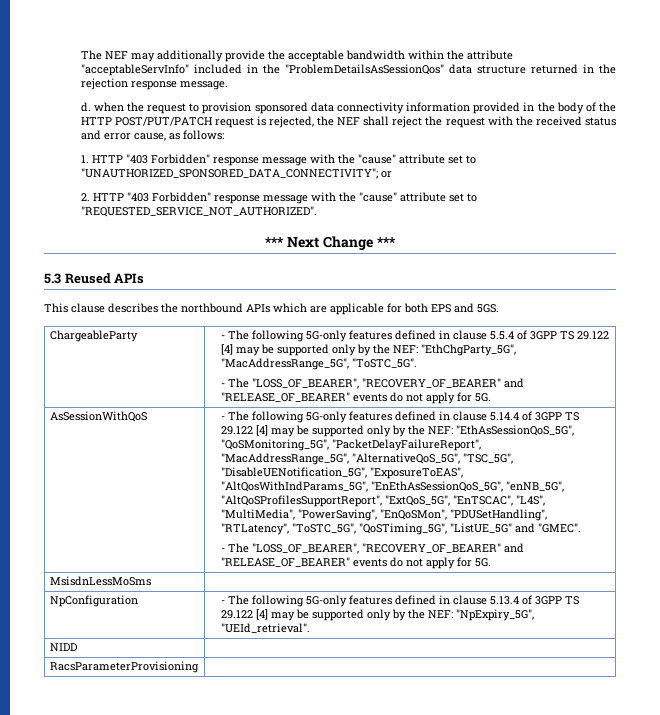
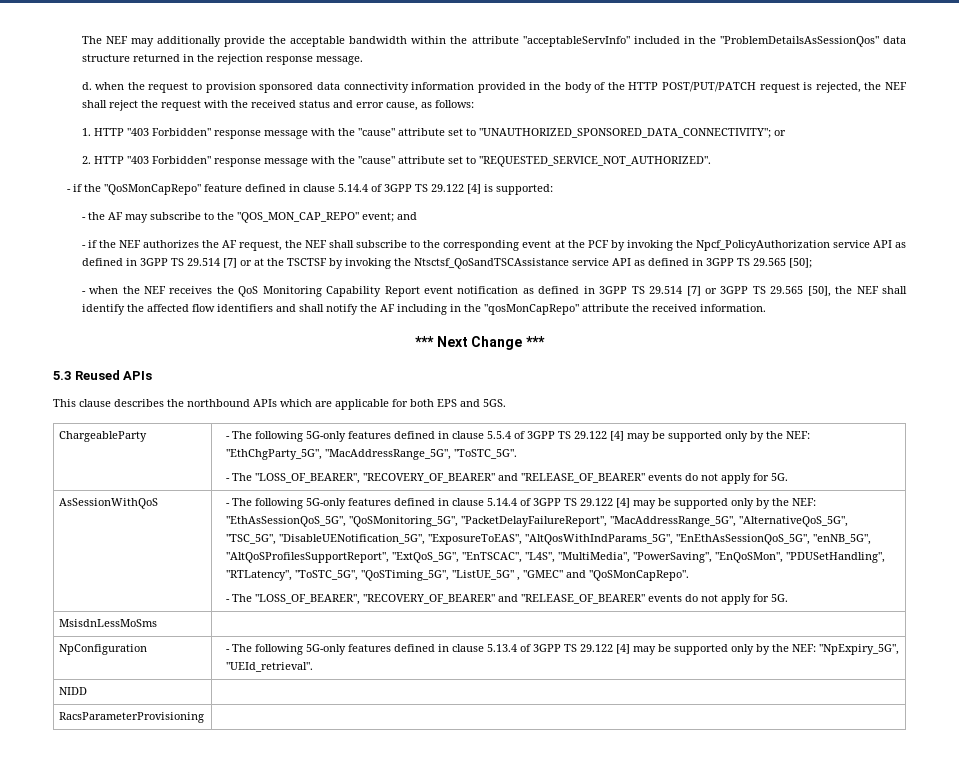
+ - if the "QoSMonCapRepo" feature defined in clause 5.14.4 of 3GPP TS 29.122 [4] is supported:
+ - the AF may subscribe to the "QOS_MON_CAP_REPO" event; and
+ - if the NEF authorizes the AF request, the NEF shall subscribe to the corresponding event at the PCF by invoking the Npcf_PolicyAuthorization service API as defined in 3GPP TS 29.514 [7] or at the TSCTSF by invoking the Ntsctsf_QoSandTSCAssistance service API as defined in 3GPP TS 29.565 [50];
+ - when the NEF receives the QoS Monitoring Capability Report event notification as defined in 3GPP TS 29.514 [7] or 3GPP TS 29.565 [50], the NEF shall identify the affected flow identifiers and shall notify the AF including in the "qosMonCapRepo" attribute the received information.
- - The following 5G-only features defined in clause 5.14.4 of 3GPP TS 29.122 [4] may be supported only by the NEF: "EthAsSessionQoS_5G", "QoSMonitoring_5G", "PacketDelayFailureReport", "MacAddressRange_5G", "AlternativeQoS_5G", "TSC_5G", "DisableUENotification_5G", "ExposureToEAS", "AltQosWithIndParams_5G", "EnEthAsSessionQoS_5G", "enNB_5G", "AltQoSProfilesSupportReport", "ExtQoS_5G", "EnTSCAC", "L4S", "MultiMedia", "PowerSaving", "EnQoSMon", "PDUSetHandling", "RTLatency", "ToSTC_5G", "QoSTiming_5G", "ListUE_5G" and "GMEC".
+ - The following 5G-only features defined in clause 5.14.4 of 3GPP TS 29.122 [4] may be supported only by the NEF: "EthAsSessionQoS_5G", "QoSMonitoring_5G", "PacketDelayFailureReport", "MacAddressRange_5G", "AlternativeQoS_5G", "TSC_5G", "DisableUENotification_5G", "ExposureToEAS", "AltQosWithIndParams_5G", "EnEthAsSessionQoS_5G", "enNB_5G", "AltQoSProfilesSupportReport", "ExtQoS_5G", "EnTSCAC", "L4S", "MultiMedia", "PowerSaving", "EnQoSMon", "PDUSetHandling", "RTLatency", "ToSTC_5G", "QoSTiming_5G", "ListUE_5G" , "GMEC" and "QoSMonCapRepo".

